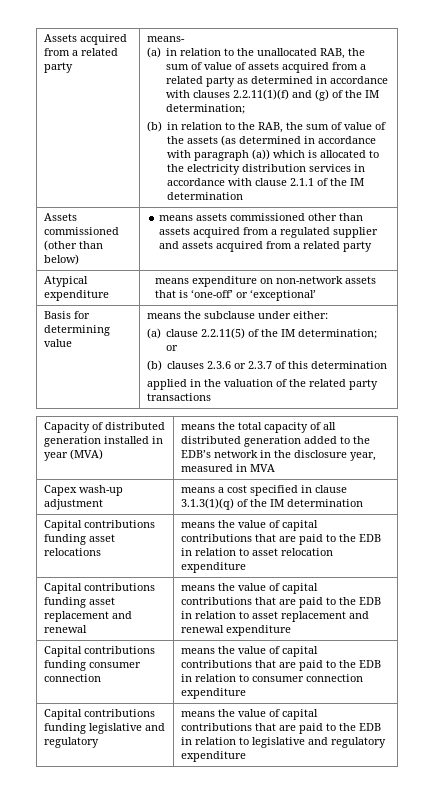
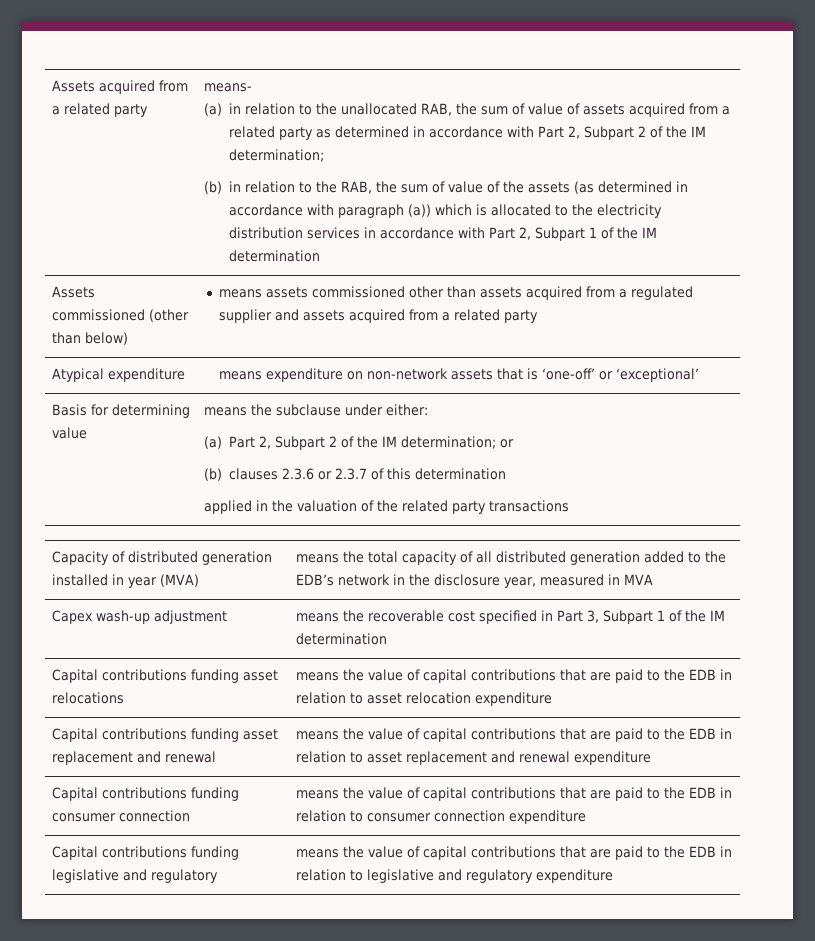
- (a) in relation to the unallocated RAB, the sum of value of assets acquired from a related party as determined in accordance with clauses 2.2.11(1)(f) and (g) of the IM determination;
+ (a) in relation to the unallocated RAB, the sum of value of assets acquired from a related party as determined in accordance with Part 2, Subpart 2 of the IM determination;
- (b) in relation to the RAB, the sum of value of the assets (as determined in accordance with paragraph (a)) which is allocated to the electricity distribution services in accordance with clause 2.1.1 of the IM determination
+ (b) in relation to the RAB, the sum of value of the assets (as determined in accordance with paragraph (a)) which is allocated to the electricity distribution services in accordance with Part 2, Subpart 1 of the IM determination
  Basis for determining value | means the subclause under either:
- (a) clause 2.2.11(5) of the IM determination; or
+ (a) Part 2, Subpart 2 of the IM determination; or
- Capex wash-up adjustment | means a cost specified in clause 3.1.3(1)(q) of the IM determination
+ Capex wash-up adjustment | means the recoverable cost specified in Part 3, Subpart 1 of the IM determination

